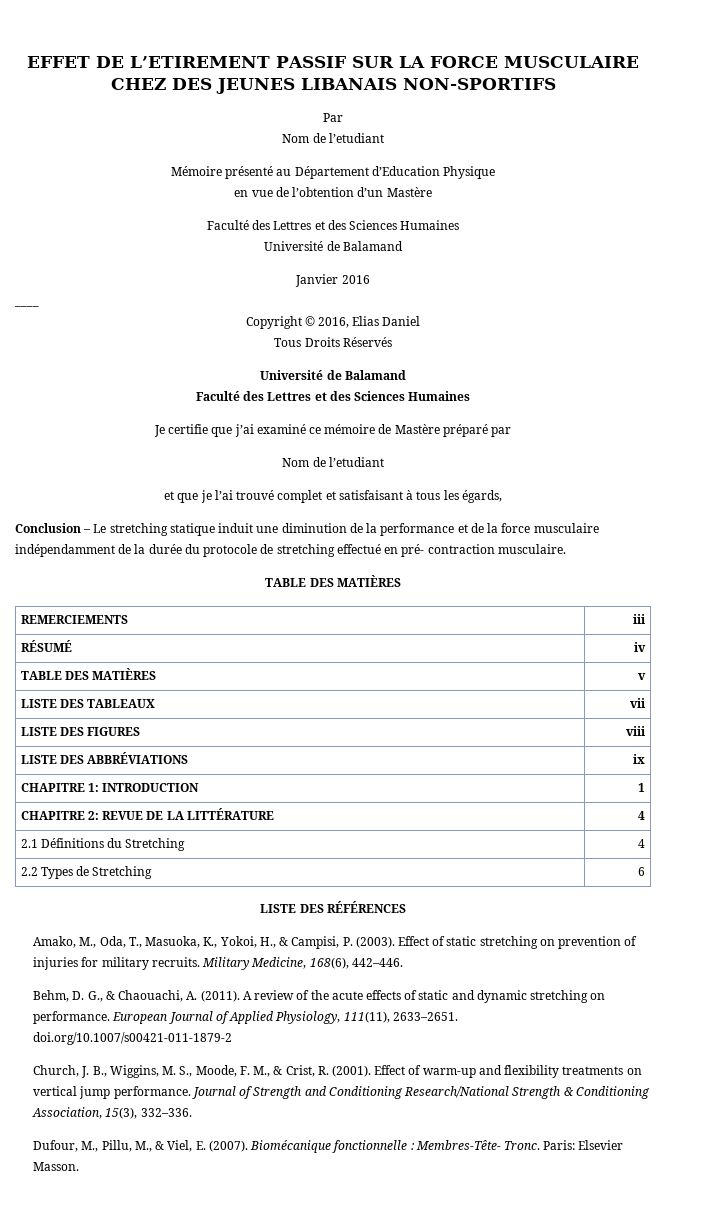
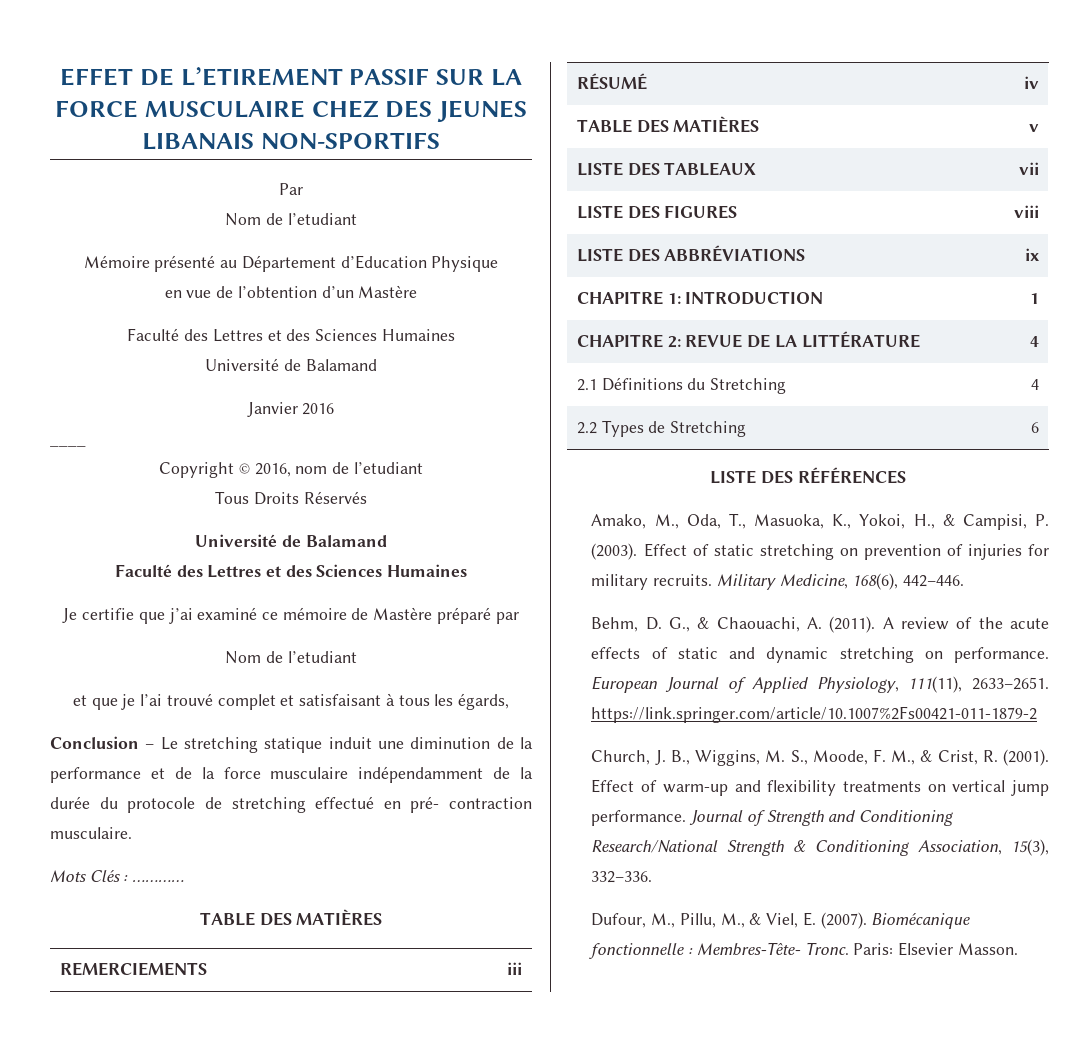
- Copyright © 2016, Elias Daniel
+ Copyright © 2016, nom de l’etudiant
+ Mots Clés : …………
- European Journal of Applied Physiology, 111(11), 2633–2651. doi.org/10.1007/s00421-011-1879-2
+ European Journal of Applied Physiology, 111(11), 2633–2651. https://link.springer.com/article/10.1007%2Fs00421-011-1879-2

